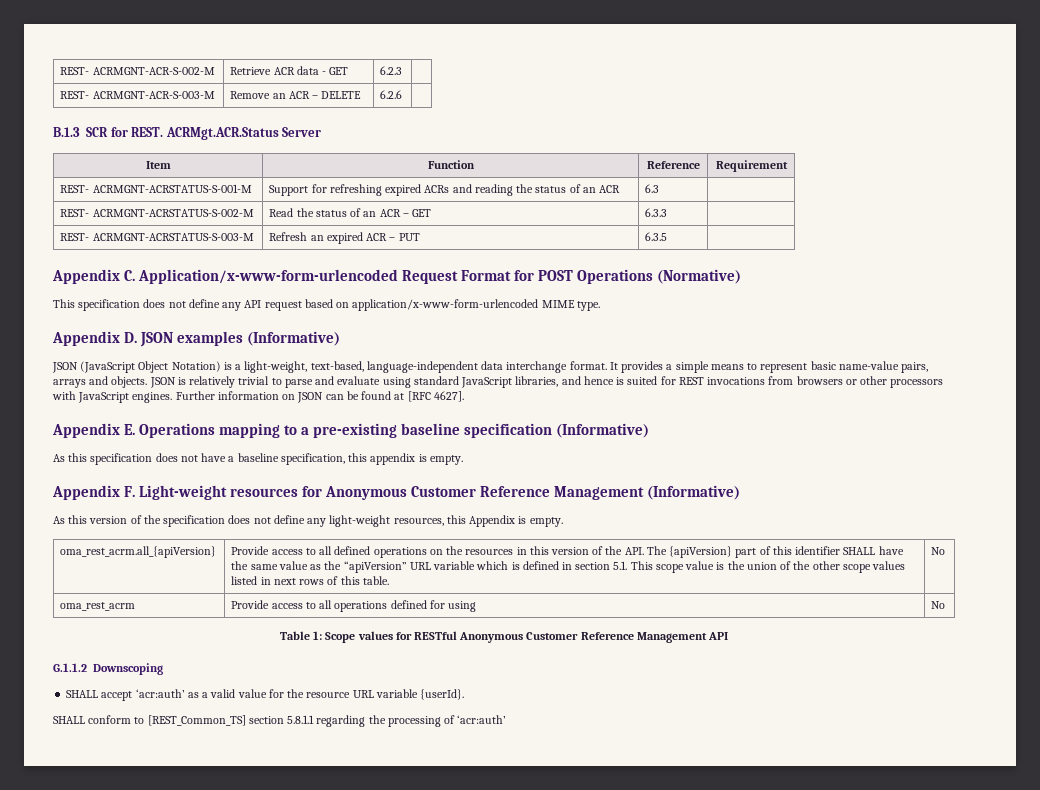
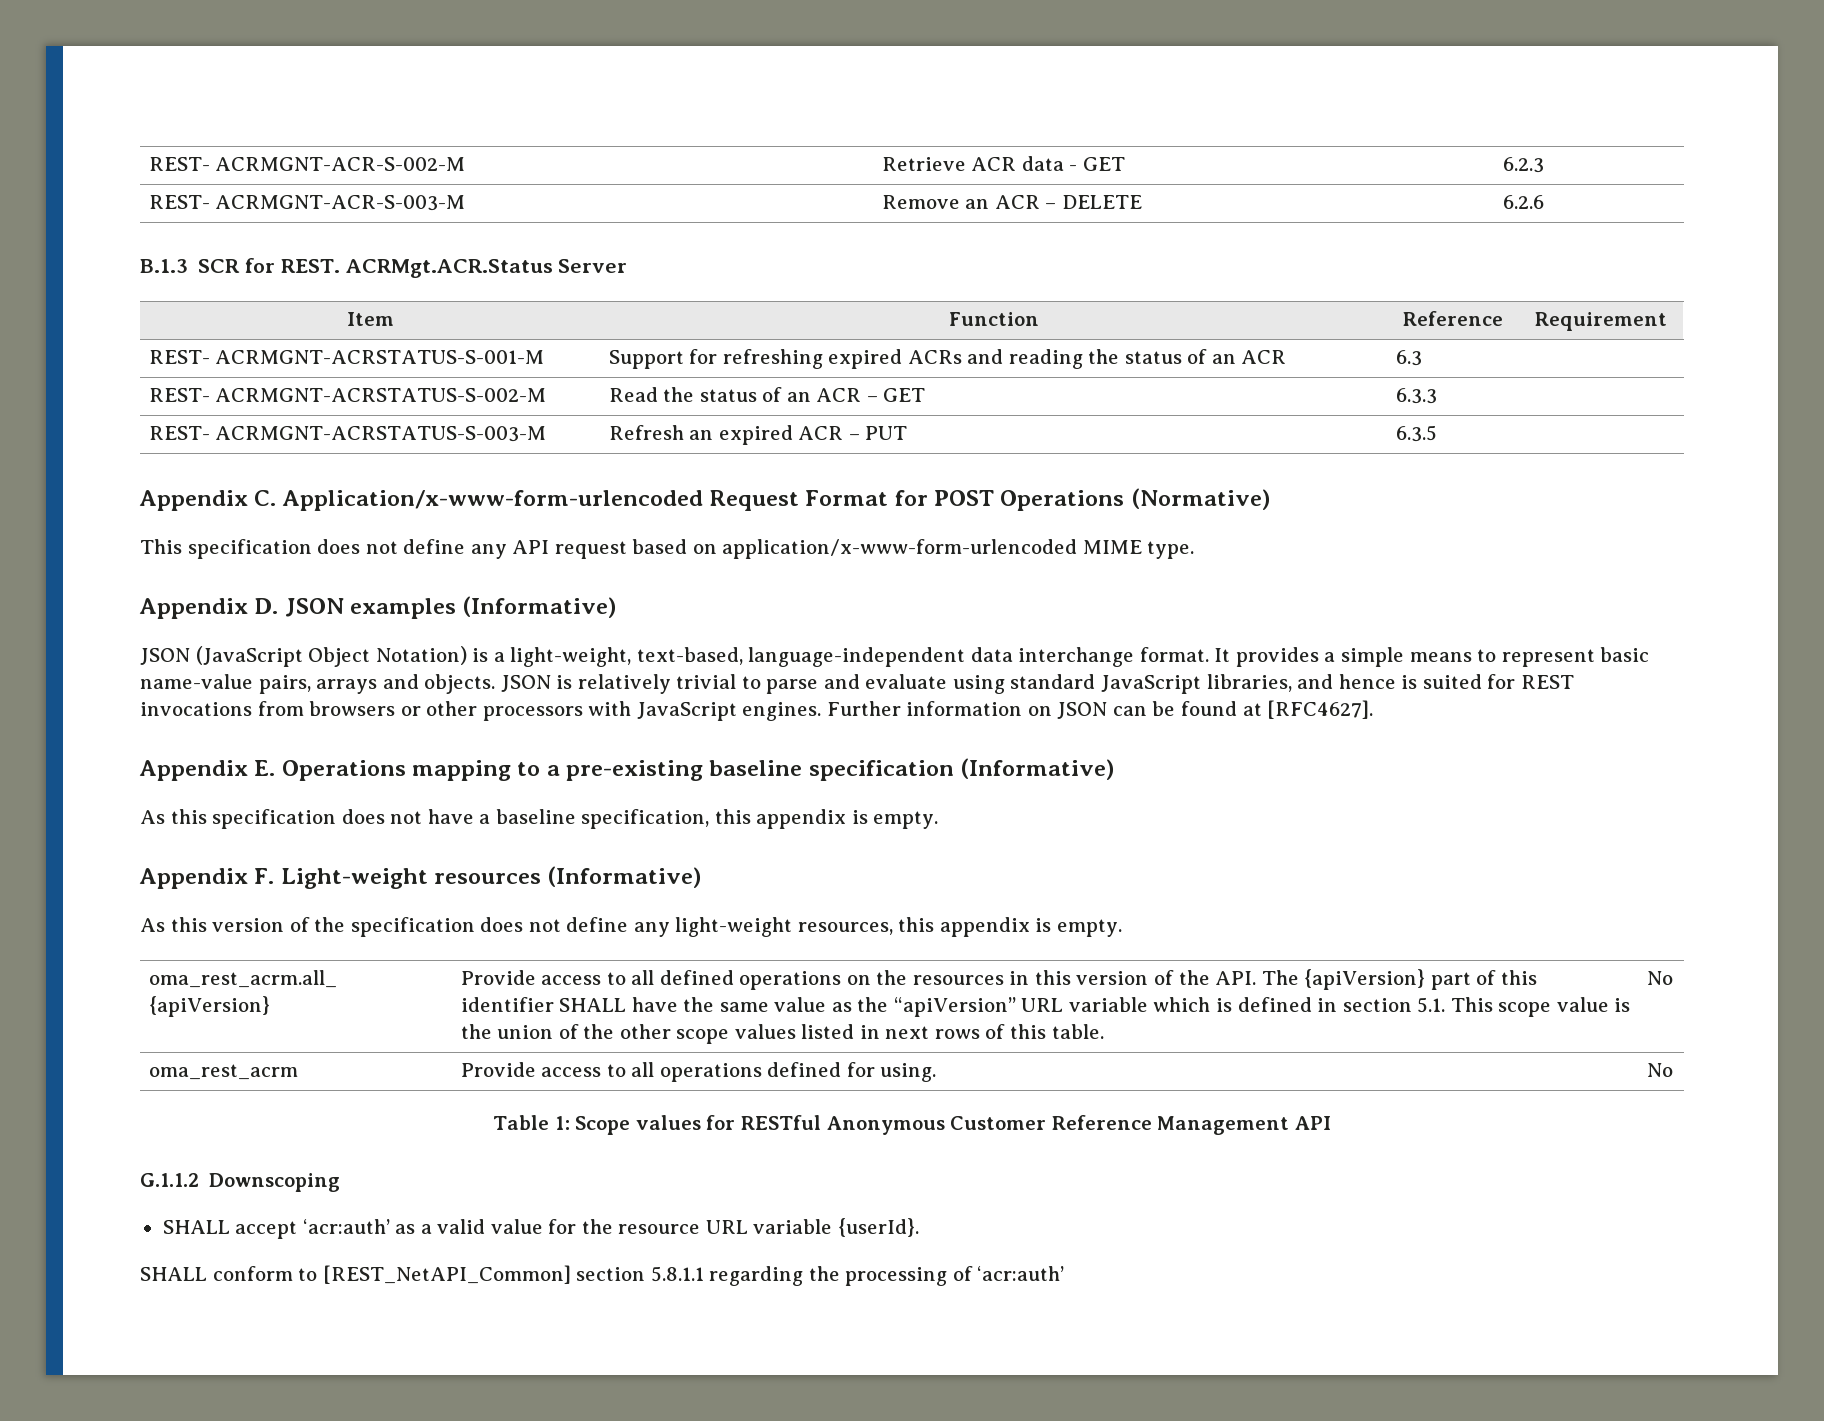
- Further information on JSON can be found at [RFC 4627].
+ Further information on JSON can be found at [RFC4627].
- Appendix F. Light-weight resources for Anonymous Customer Reference Management (Informative)
+ Appendix F. Light-weight resources (Informative)
- As this version of the specification does not define any light-weight resources, this Appendix is empty.
+ As this version of the specification does not define any light-weight resources, this appendix is empty.
- oma_rest_acrm | Provide access to all operations defined for using | No
+ oma_rest_acrm | Provide access to all operations defined for using. | No
- SHALL conform to [REST_Common_TS] section 5.8.1.1 regarding the processing of ‘acr:auth’
+ SHALL conform to [REST_NetAPI_Common] section 5.8.1.1 regarding the processing of ‘acr:auth’

